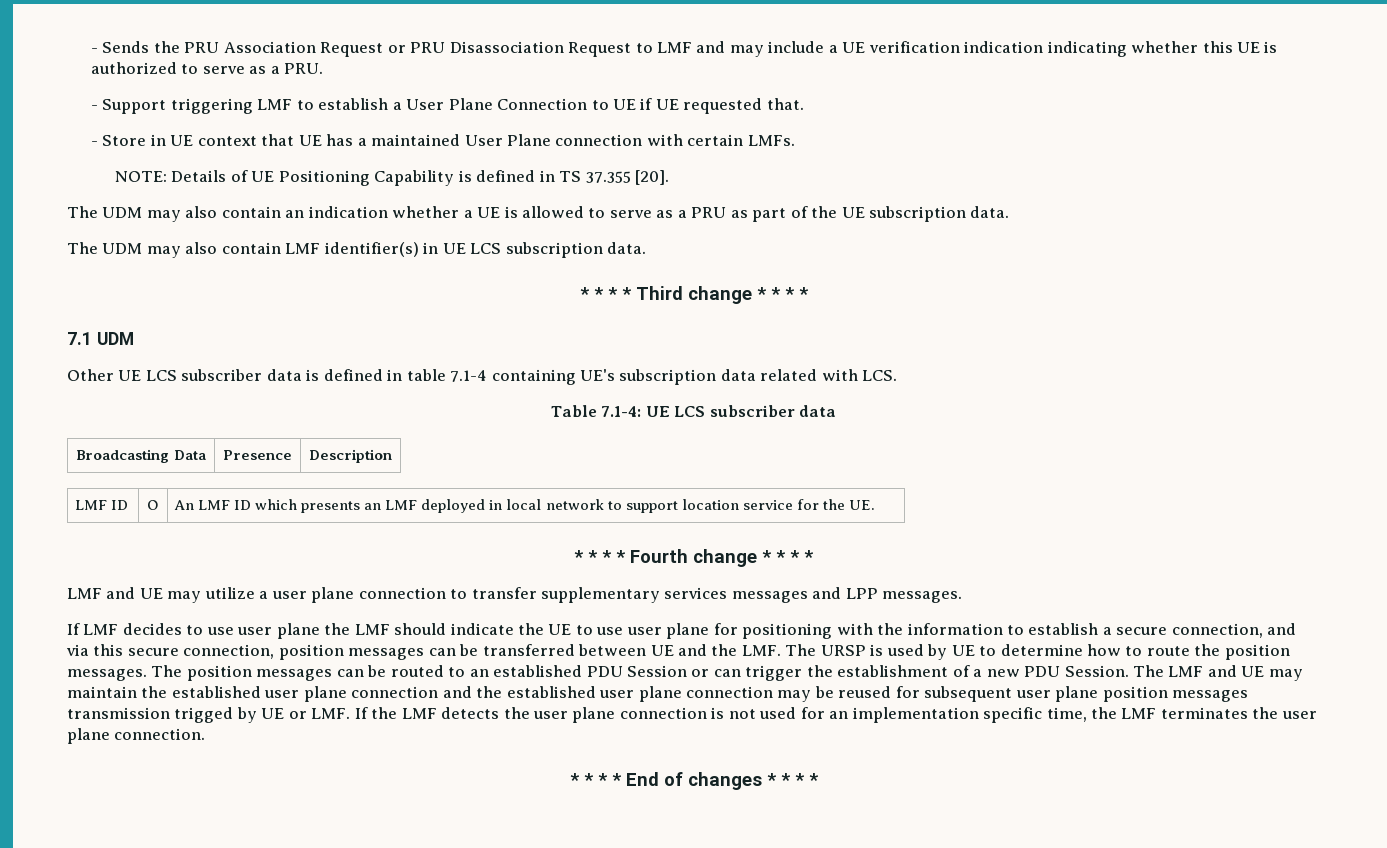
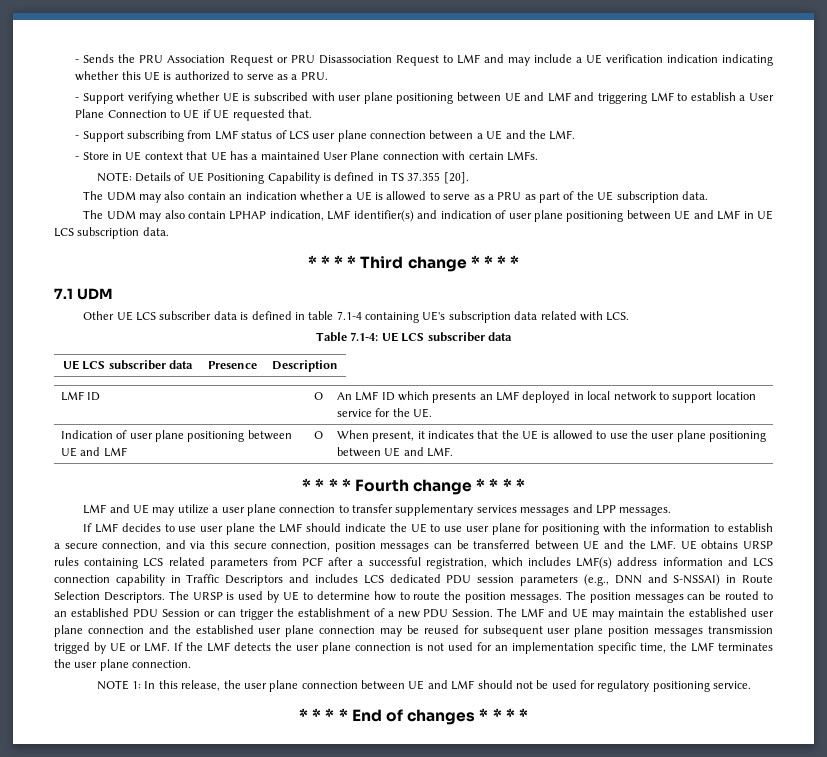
- - Support triggering LMF to establish a User Plane Connection to UE if UE requested that.
+ - Support verifying whether UE is subscribed with user plane positioning between UE and LMF and triggering LMF to establish a User Plane Connection to UE if UE requested that.
+ - Support subscribing from LMF status of LCS user plane connection between a UE and the LMF.
- The UDM may also contain LMF identifier(s) in UE LCS subscription data.
+ The UDM may also contain LPHAP indication, LMF identifier(s) and indication of user plane positioning between UE and LMF in UE LCS subscription data.
- Broadcasting Data | Presence | Description
+ UE LCS subscriber data | Presence | Description
+ Indication of user plane positioning between UE and LMF | O | When present, it indicates that the UE is allowed to use the user plane positioning between UE and LMF.
- If LMF decides to use user plane the LMF should indicate the UE to use user plane for positioning with the information to establish a secure connection, and via this secure connection, position messages can be transferred between UE and the LMF. The URSP is used by UE to determine how to route the position messages.
+ If LMF decides to use user plane the LMF should indicate the UE to use user plane for positioning with the information to establish a secure connection, and via this secure connection, position messages can be transferred between UE and the LMF. UE obtains URSP rules containing LCS related parameters from PCF after a successful registration, which includes LMF(s) address information and LCS connection capability in Traffic Descriptors and includes LCS dedicated PDU session parameters (e.g., DNN and S-NSSAI) in Route Selection Descriptors. The URSP is used by UE to determine how to route the position messages.
+ NOTE 1: In this release, the user plane connection between UE and LMF should not be used for regulatory positioning service.

